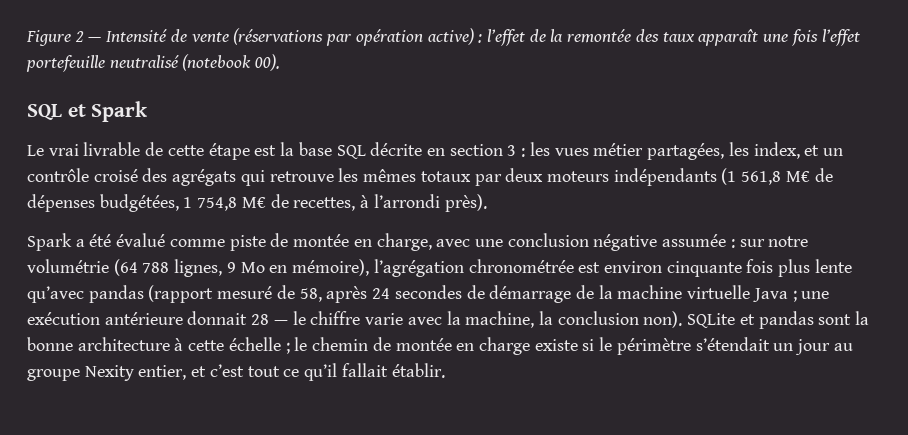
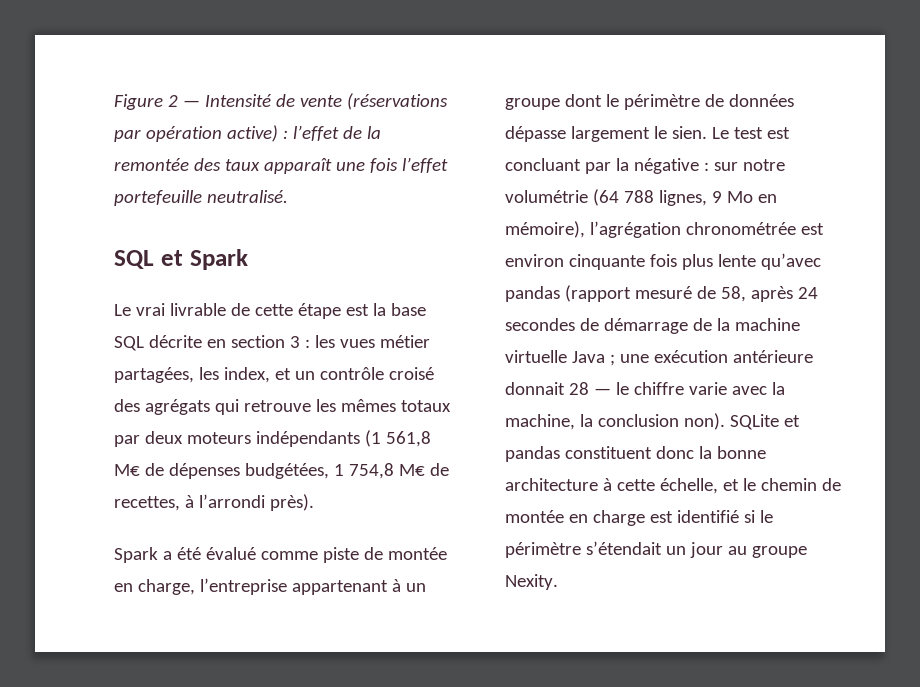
- Figure 2 — Intensité de vente (réservations par opération active) : l’effet de la remontée des taux apparaît une fois l’effet portefeuille neutralisé (notebook 00).
+ Figure 2 — Intensité de vente (réservations par opération active) : l’effet de la remontée des taux apparaît une fois l’effet portefeuille neutralisé.
- Spark a été évalué comme piste de montée en charge, avec une conclusion négative assumée :
+ Spark a été évalué comme piste de montée en charge, l’entreprise appartenant à un groupe dont le périmètre de données dépasse largement le sien. Le test est concluant par la négative :
- SQLite et pandas sont la bonne architecture à cette échelle ; le chemin de montée en charge existe si le périmètre s’étendait un jour au groupe Nexity entier, et c’est tout ce qu’il fallait établir.
+ SQLite et pandas constituent donc la bonne architecture à cette échelle, et le chemin de montée en charge est identifié si le périmètre s’étendait un jour au groupe Nexity.

